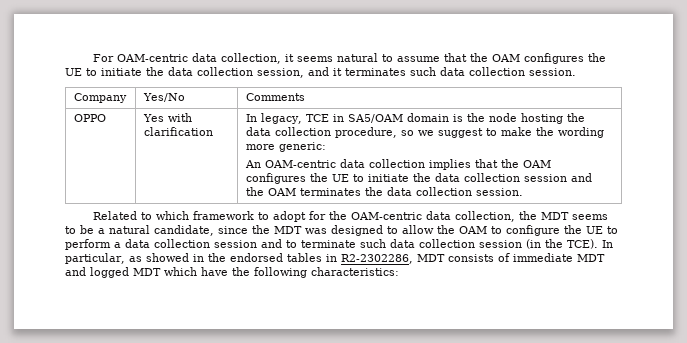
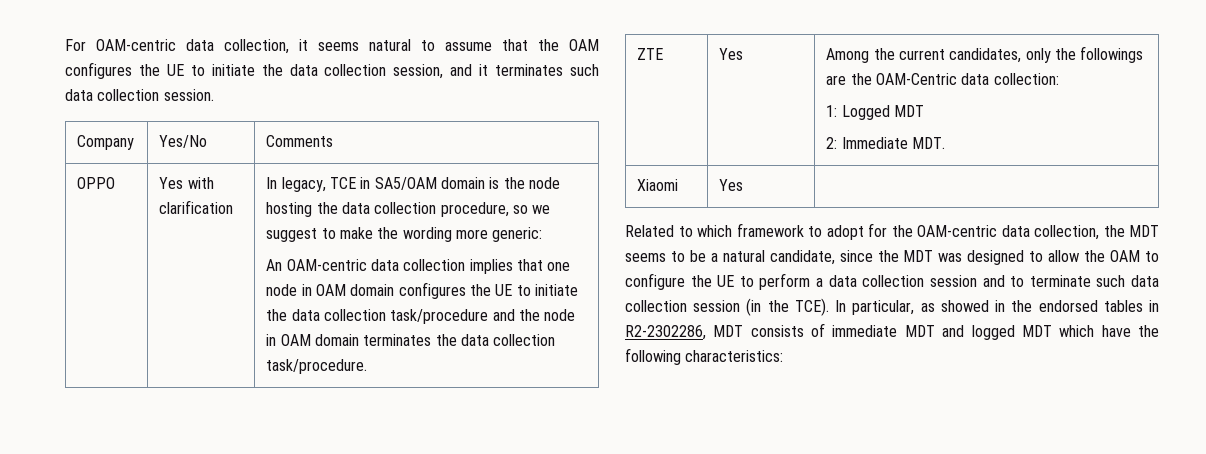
- An OAM-centric data collection implies that the OAM configures the UE to initiate the data collection session and the OAM terminates the data collection session.
+ An OAM-centric data collection implies that one node in OAM domain configures the UE to initiate the data collection task/procedure and the node in OAM domain terminates the data collection task/procedure.
+ ZTE | Yes | Among the current candidates, only the followings are the OAM-Centric data collection:
+ 1: Logged MDT
+ 2: Immediate MDT.
+ Xiaomi | Yes |

